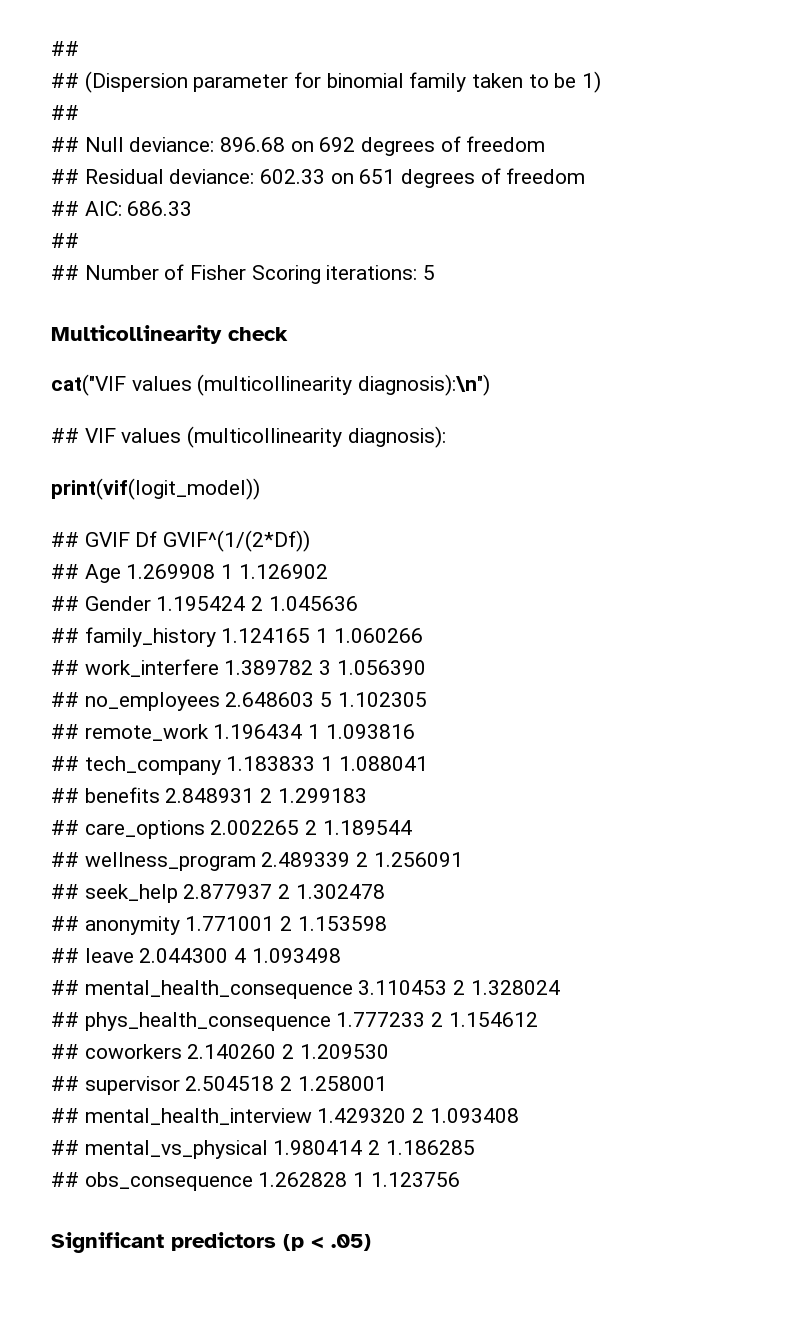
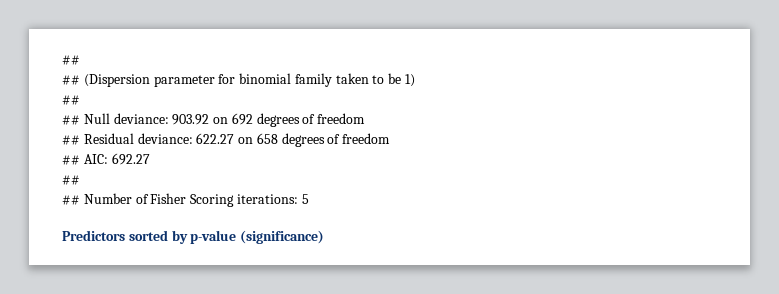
- ## Null deviance: 896.68 on 692 degrees of freedom
+ ## Null deviance: 903.92 on 692 degrees of freedom
- ## Residual deviance: 602.33 on 651 degrees of freedom
+ ## Residual deviance: 622.27 on 658 degrees of freedom
- ## AIC: 686.33
+ ## AIC: 692.27
- Multicollinearity check
- cat("VIF values (multicollinearity diagnosis):\n")
- ## VIF values (multicollinearity diagnosis):
- print(vif(logit_model))
- ## GVIF Df GVIF^(1/(2*Df))
- ## Age 1.269908 1 1.126902
- ## Gender 1.195424 2 1.045636
- ## family_history 1.124165 1 1.060266
- ## work_interfere 1.389782 3 1.056390
- ## no_employees 2.648603 5 1.102305
- ## remote_work 1.196434 1 1.093816
- ## tech_company 1.183833 1 1.088041
- ## benefits 2.848931 2 1.299183
- ## care_options 2.002265 2 1.189544
- ## wellness_program 2.489339 2 1.256091
- ## seek_help 2.877937 2 1.302478
- ## anonymity 1.771001 2 1.153598
- ## leave 2.044300 4 1.093498
- ## mental_health_consequence 3.110453 2 1.328024
- ## phys_health_consequence 1.777233 2 1.154612
- ## coworkers 2.140260 2 1.209530
- ## supervisor 2.504518 2 1.258001
- ## mental_health_interview 1.429320 2 1.093408
- ## mental_vs_physical 1.980414 2 1.186285
- ## obs_consequence 1.262828 1 1.123756
- Significant predictors (p < .05)
+ Predictors sorted by p-value (significance)

